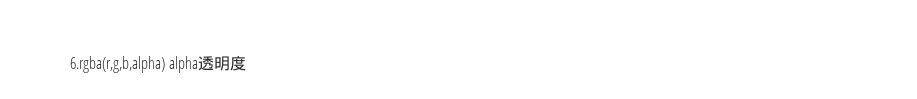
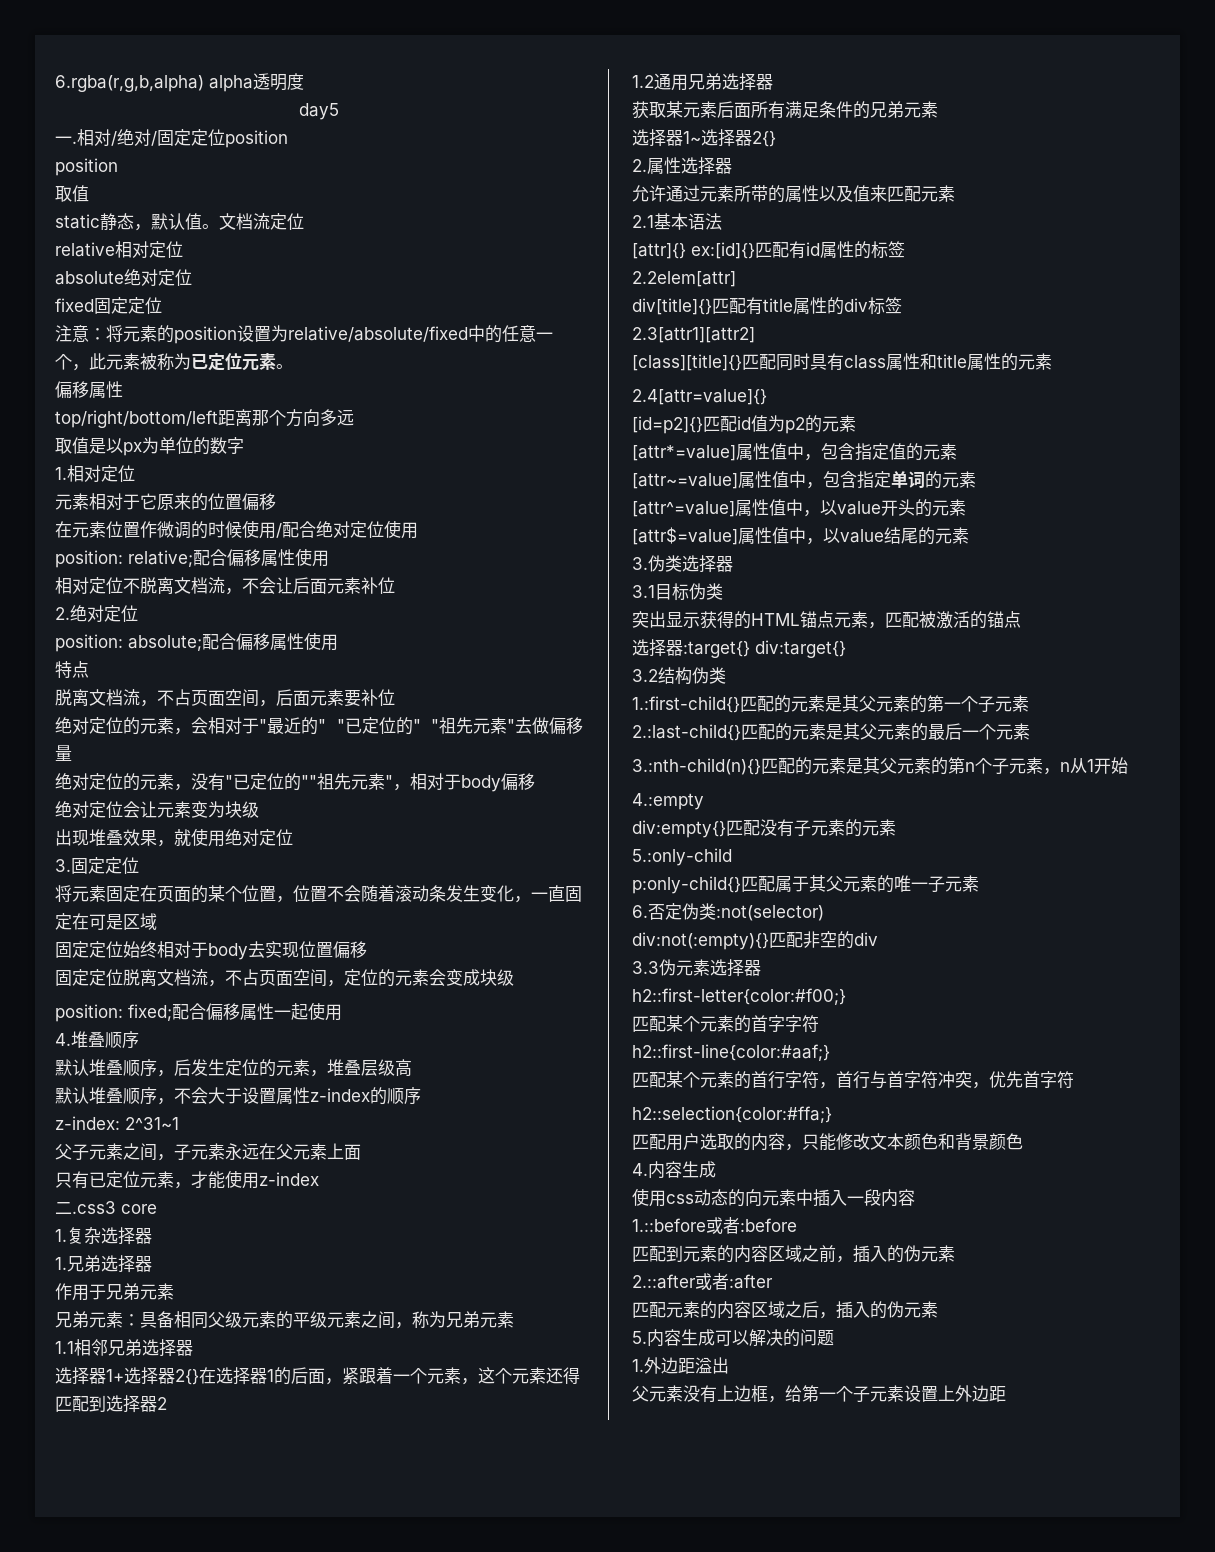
+ day5
+ 一.相对/绝对/固定定位position
+ position
+ 取值
+ static静态，默认值。文档流定位
+ relative相对定位
+ absolute绝对定位
+ fixed固定定位
+ 注意：将元素的position设置为relative/absolute/fixed中的任意一个，此元素被称为已定位元素。
+ 偏移属性
+ top/right/bottom/left距离那个方向多远
+ 取值是以px为单位的数字
+ 1.相对定位
+ 元素相对于它原来的位置偏移
+ 在元素位置作微调的时候使用/配合绝对定位使用
+ position: relative;配合偏移属性使用
+ 相对定位不脱离文档流，不会让后面元素补位
+ 2.绝对定位
+ position: absolute;配合偏移属性使用
+ 特点
+ 脱离文档流，不占页面空间，后面元素要补位
+ 绝对定位的元素，会相对于"最近的" "已定位的" "祖先元素"去做偏移量
+ 绝对定位的元素，没有"已定位的""祖先元素"，相对于body偏移
+ 绝对定位会让元素变为块级
+ 出现堆叠效果，就使用绝对定位
+ 3.固定定位
+ 将元素固定在页面的某个位置，位置不会随着滚动条发生变化，一直固定在可是区域
+ 固定定位始终相对于body去实现位置偏移
+ 固定定位脱离文档流，不占页面空间，定位的元素会变成块级
+ position: fixed;配合偏移属性一起使用
+ 4.堆叠顺序
+ 默认堆叠顺序，后发生定位的元素，堆叠层级高
+ 默认堆叠顺序，不会大于设置属性z-index的顺序
+ z-index: 2^31~1
+ 父子元素之间，子元素永远在父元素上面
+ 只有已定位元素，才能使用z-index
+ 二.css3 core
+ 1.复杂选择器
+ 1.兄弟选择器
+ 作用于兄弟元素
+ 兄弟元素：具备相同父级元素的平级元素之间，称为兄弟元素
+ 1.1相邻兄弟选择器
+ 选择器1+选择器2{}在选择器1的后面，紧跟着一个元素，这个元素还得匹配到选择器2
+ 1.2通用兄弟选择器
+ 获取某元素后面所有满足条件的兄弟元素
+ 选择器1~选择器2{}
+ 2.属性选择器
+ 允许通过元素所带的属性以及值来匹配元素
+ 2.1基本语法
+ [attr]{} ex:[id]{}匹配有id属性的标签
+ 2.2elem[attr]
+ div[title]{}匹配有title属性的div标签
+ 2.3[attr1][attr2]
+ [class][title]{}匹配同时具有class属性和title属性的元素
+ 2.4[attr=value]{}
+ [id=p2]{}匹配id值为p2的元素
+ [attr*=value]属性值中，包含指定值的元素
+ [attr~=value]属性值中，包含指定单词的元素
+ [attr^=value]属性值中，以value开头的元素
+ [attr$=value]属性值中，以value结尾的元素
+ 3.伪类选择器
+ 3.1目标伪类
+ 突出显示获得的HTML锚点元素，匹配被激活的锚点
+ 选择器:target{} div:target{}
+ 3.2结构伪类
+ 1.:first-child{}匹配的元素是其父元素的第一个子元素
+ 2.:last-child{}匹配的元素是其父元素的最后一个元素
+ 3.:nth-child(n){}匹配的元素是其父元素的第n个子元素，n从1开始
+ 4.:empty
+ div:empty{}匹配没有子元素的元素
+ 5.:only-child
+ p:only-child{}匹配属于其父元素的唯一子元素
+ 6.否定伪类:not(selector)
+ div:not(:empty){}匹配非空的div
+ 3.3伪元素选择器
+ h2::first-letter{color:#f00;}
+ 匹配某个元素的首字字符
+ h2::first-line{color:#aaf;}
+ 匹配某个元素的首行字符，首行与首字符冲突，优先首字符
+ h2::selection{color:#ffa;}
+ 匹配用户选取的内容，只能修改文本颜色和背景颜色
+ 4.内容生成
+ 使用css动态的向元素中插入一段内容
+ 1.::before或者:before
+ 匹配到元素的内容区域之前，插入的伪元素
+ 2.::after或者:after
+ 匹配元素的内容区域之后，插入的伪元素
+ 5.内容生成可以解决的问题
+ 1.外边距溢出
+ 父元素没有上边框，给第一个子元素设置上外边距

